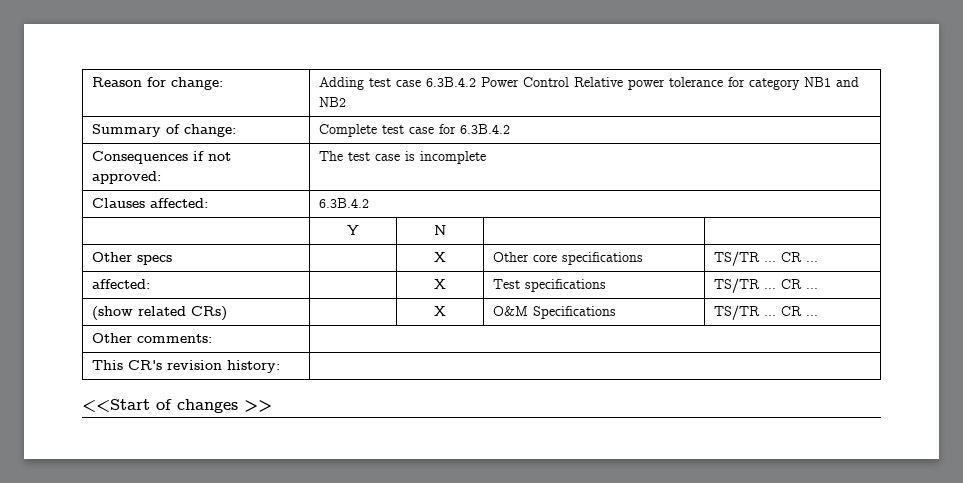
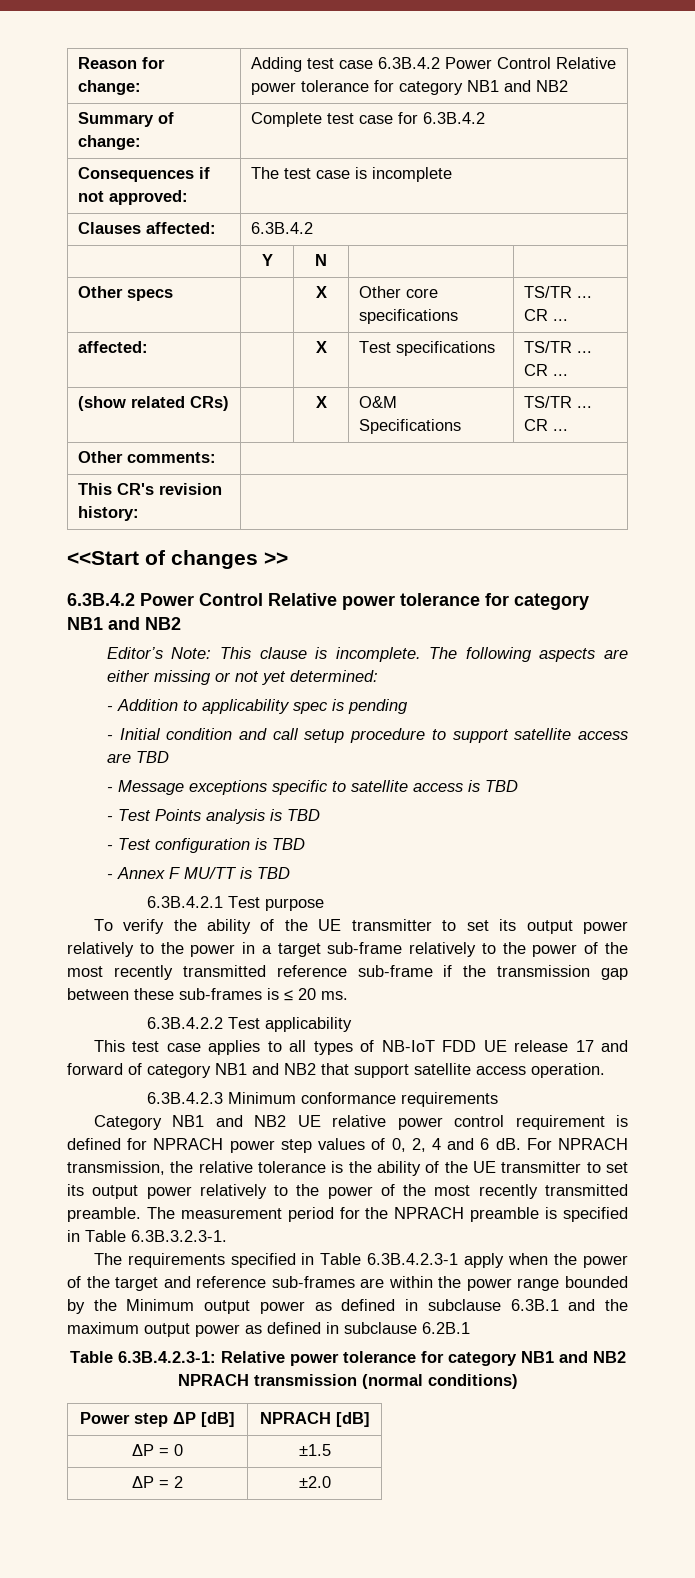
  <<Start of changes >>
+ 6.3B.4.2 Power Control Relative power tolerance for category NB1 and NB2
+ Editor’s Note: This clause is incomplete. The following aspects are either missing or not yet determined:
+ - Addition to applicability spec is pending
+ - Initial condition and call setup procedure to support satellite access are TBD
+ - Message exceptions specific to satellite access is TBD
+ - Test Points analysis is TBD
+ - Test configuration is TBD
+ - Annex F MU/TT is TBD
+ 6.3B.4.2.1 Test purpose
+ To verify the ability of the UE transmitter to set its output power relatively to the power in a target sub-frame relatively to the power of the most recently transmitted reference sub-frame if the transmission gap between these sub-frames is ≤ 20 ms.
+ 6.3B.4.2.2 Test applicability
+ This test case applies to all types of NB-IoT FDD UE release 17 and forward of category NB1 and NB2 that support satellite access operation.
+ 6.3B.4.2.3 Minimum conformance requirements
+ Category NB1 and NB2 UE relative power control requirement is defined for NPRACH power step values of 0, 2, 4 and 6 dB. For NPRACH transmission, the relative tolerance is the ability of the UE transmitter to set its output power relatively to the power of the most recently transmitted preamble. The measurement period for the NPRACH preamble is specified in Table 6.3B.3.2.3-1.
+ The requirements specified in Table 6.3B.4.2.3-1 apply when the power of the target and reference sub-frames are within the power range bounded by the Minimum output power as defined in subclause 6.3B.1 and the maximum output power as defined in subclause 6.2B.1
+ Table 6.3B.4.2.3-1: Relative power tolerance for category NB1 and NB2 NPRACH transmission (normal conditions)
+ Power step ΔP [dB] | NPRACH [dB]
+ ΔP = 0 | ±1.5
+ ΔP = 2 | ±2.0

